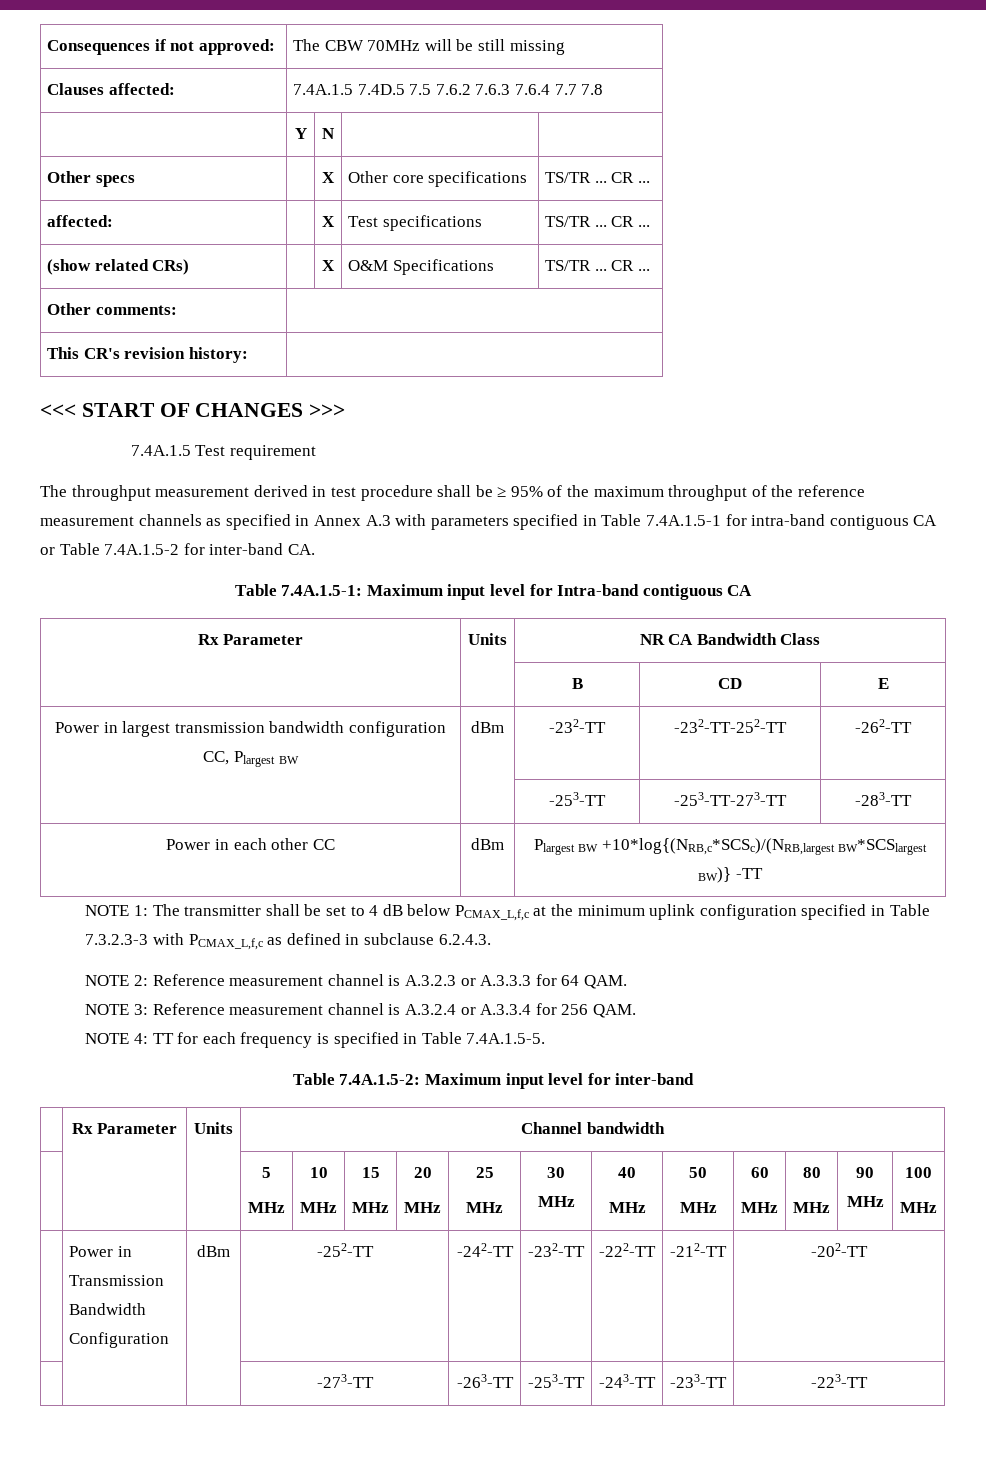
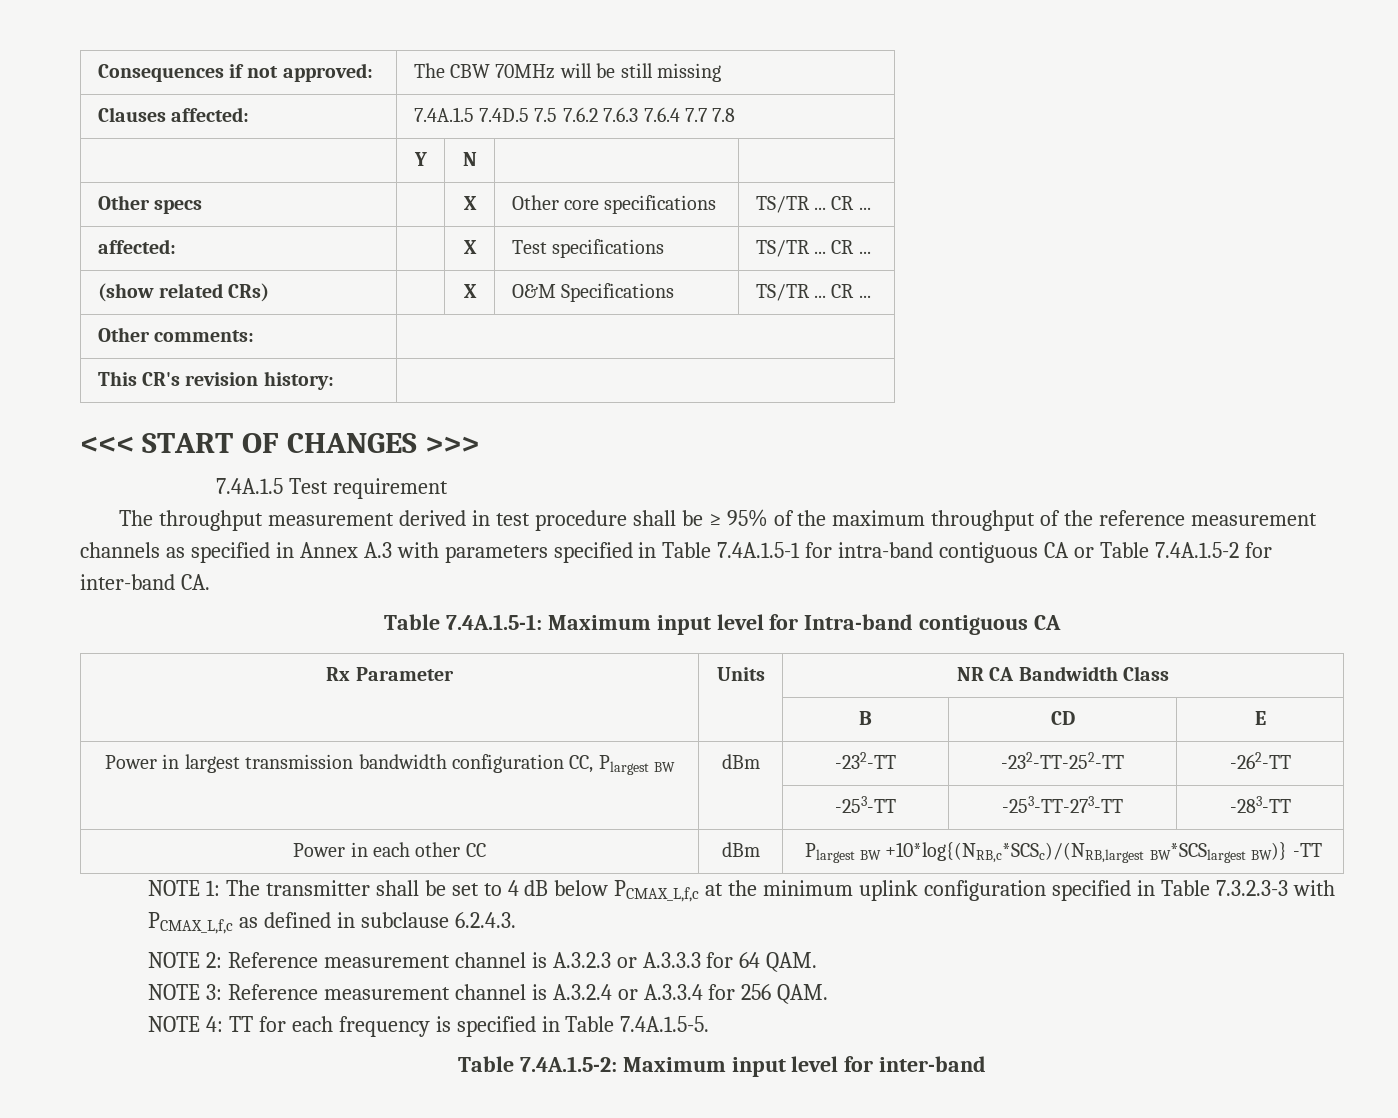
- | Rx Parameter | Units | Channel bandwidth
- | | | 5
- MHz | 10
- MHz | 15
- MHz | 20
- MHz | 25
- MHz | 30 MHz | 40
- MHz | 50
- MHz | 60
- MHz | 80
- MHz | 90 MHz | 100
- MHz
- | Power in Transmission Bandwidth Configuration | dBm | -252-TT | -242-TT | -232-TT | -222-TT | -212-TT | -202-TT
- | | | -273-TT | -263-TT | -253-TT | -243-TT | -233-TT | -223-TT

